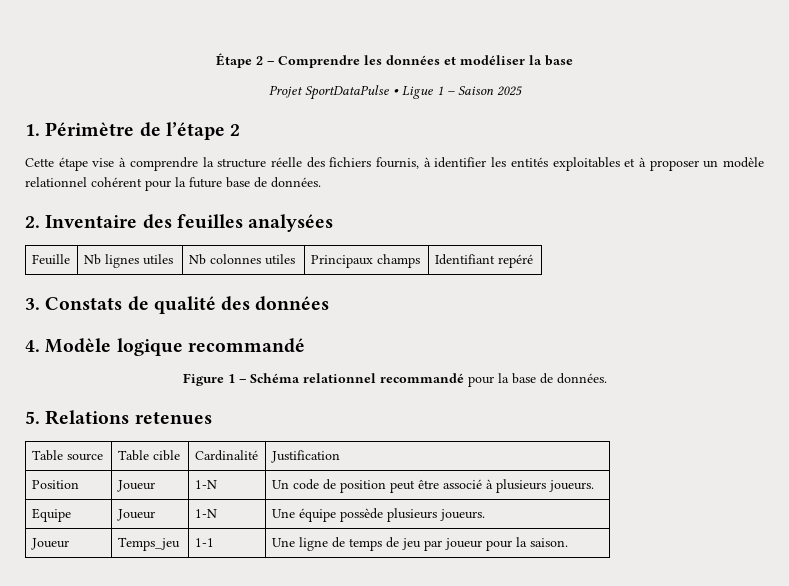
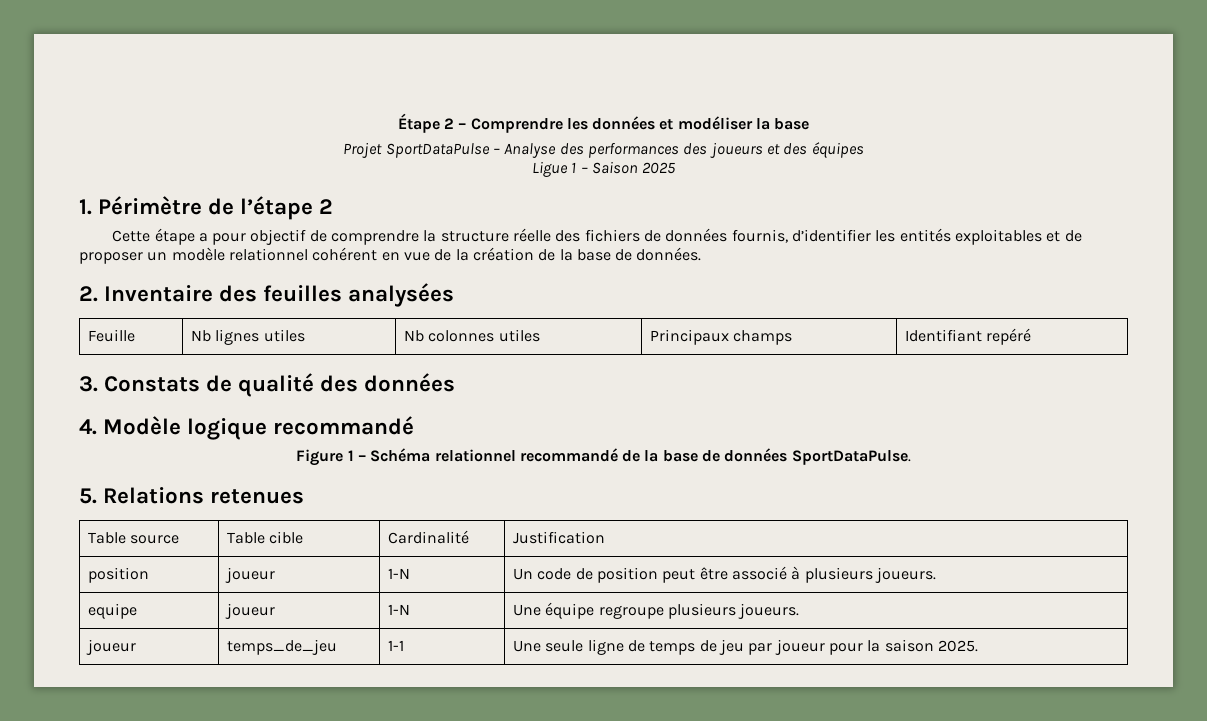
- Projet SportDataPulse • Ligue 1 – Saison 2025
+ Projet SportDataPulse – Analyse des performances des joueurs et des équipes
+ Ligue 1 – Saison 2025
- Cette étape vise à comprendre la structure réelle des fichiers fournis, à identifier les entités exploitables et à proposer un modèle relationnel cohérent pour la future base de données.
+ Cette étape a pour objectif de comprendre la structure réelle des fichiers de données fournis, d’identifier les entités exploitables et de proposer un modèle relationnel cohérent en vue de la création de la base de données.
- Figure 1 – Schéma relationnel recommandé pour la base de données.
+ Figure 1 – Schéma relationnel recommandé de la base de données SportDataPulse.
- Position | Joueur | 1-N | Un code de position peut être associé à plusieurs joueurs.
+ position | joueur | 1-N | Un code de position peut être associé à plusieurs joueurs.
- Equipe | Joueur | 1-N | Une équipe possède plusieurs joueurs.
- Joueur | Temps_jeu | 1-1 | Une ligne de temps de jeu par joueur pour la saison.
+ equipe | joueur | 1-N | Une équipe regroupe plusieurs joueurs.
+ joueur | temps_de_jeu | 1-1 | Une seule ligne de temps de jeu par joueur pour la saison 2025.

